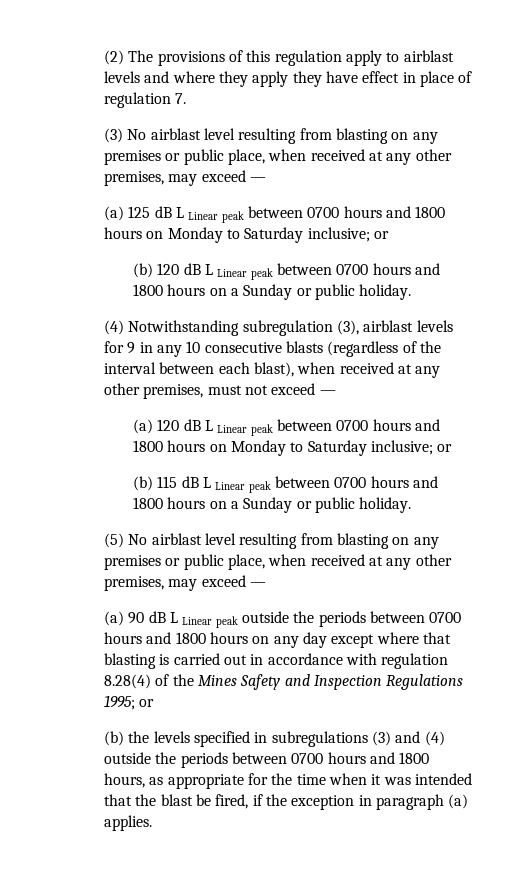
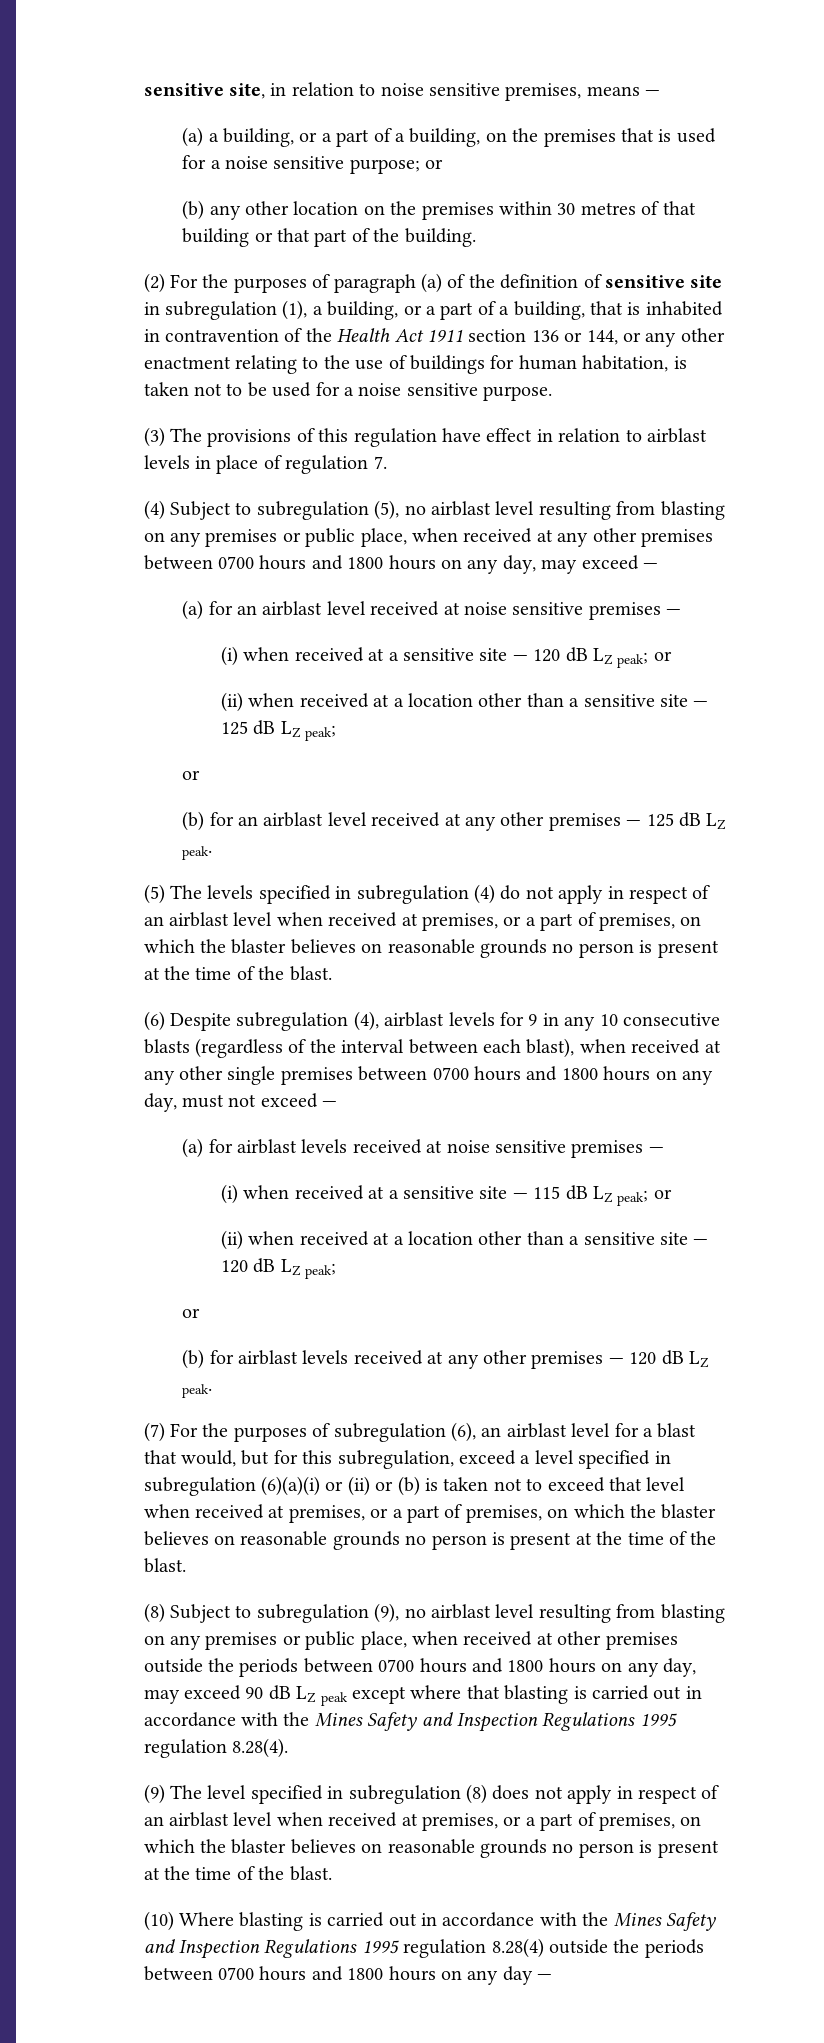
- (2) The provisions of this regulation apply to airblast levels and where they apply they have effect in place of regulation 7.
+ sensitive site, in relation to noise sensitive premises, means —
+ (a) a building, or a part of a building, on the premises that is used for a noise sensitive purpose; or
+ (b) any other location on the premises within 30 metres of that building or that part of the building.
+ (2) For the purposes of paragraph (a) of the definition of sensitive site in subregulation (1), a building, or a part of a building, that is inhabited in contravention of the Health Act 1911 section 136 or 144, or any other enactment relating to the use of buildings for human habitation, is taken not to be used for a noise sensitive purpose.
+ (3) The provisions of this regulation have effect in relation to airblast levels in place of regulation 7.
- (3) No airblast level resulting from blasting on any premises or public place, when received at any other premises, may exceed —
- (a) 125 dB L Linear peak between 0700 hours and 1800 hours on Monday to Saturday inclusive; or
- (b) 120 dB L Linear peak between 0700 hours and 1800 hours on a Sunday or public holiday.
- (4) Notwithstanding subregulation (3), airblast levels for 9 in any 10 consecutive blasts (regardless of the interval between each blast), when received at any other premises, must not exceed —
- (a) 120 dB L Linear peak between 0700 hours and 1800 hours on Monday to Saturday inclusive; or
- (b) 115 dB L Linear peak between 0700 hours and 1800 hours on a Sunday or public holiday.
- (5) No airblast level resulting from blasting on any premises or public place, when received at any other premises, may exceed —
- (a) 90 dB L Linear peak outside the periods between 0700 hours and 1800 hours on any day except where that blasting is carried out in accordance with regulation 8.28(4) of the Mines Safety and Inspection Regulations 1995; or
- (b) the levels specified in subregulations (3) and (4) outside the periods between 0700 hours and 1800 hours, as appropriate for the time when it was intended that the blast be fired, if the exception in paragraph (a) applies.
+ (4) Subject to subregulation (5), no airblast level resulting from blasting on any premises or public place, when received at any other premises between 0700 hours and 1800 hours on any day, may exceed —
+ (a) for an airblast level received at noise sensitive premises —
+ (i) when received at a sensitive site — 120 dB LZ peak; or
+ (ii) when received at a location other than a sensitive site — 125 dB LZ peak;
+ or
+ (b) for an airblast level received at any other premises — 125 dB LZ peak.
+ (5) The levels specified in subregulation (4) do not apply in respect of an airblast level when received at premises, or a part of premises, on which the blaster believes on reasonable grounds no person is present at the time of the blast.
+ (6) Despite subregulation (4), airblast levels for 9 in any 10 consecutive blasts (regardless of the interval between each blast), when received at any other single premises between 0700 hours and 1800 hours on any day, must not exceed —
+ (a) for airblast levels received at noise sensitive premises —
+ (i) when received at a sensitive site — 115 dB LZ peak; or
+ (ii) when received at a location other than a sensitive site — 120 dB LZ peak;
+ or
+ (b) for airblast levels received at any other premises — 120 dB LZ peak.
+ (7) For the purposes of subregulation (6), an airblast level for a blast that would, but for this subregulation, exceed a level specified in subregulation (6)(a)(i) or (ii) or (b) is taken not to exceed that level when received at premises, or a part of premises, on which the blaster believes on reasonable grounds no person is present at the time of the blast.
+ (8) Subject to subregulation (9), no airblast level resulting from blasting on any premises or public place, when received at other premises outside the periods between 0700 hours and 1800 hours on any day, may exceed 90 dB LZ peak except where that blasting is carried out in accordance with the Mines Safety and Inspection Regulations 1995 regulation 8.28(4).
+ (9) The level specified in subregulation (8) does not apply in respect of an airblast level when received at premises, or a part of premises, on which the blaster believes on reasonable grounds no person is present at the time of the blast.
+ (10) Where blasting is carried out in accordance with the Mines Safety and Inspection Regulations 1995 regulation 8.28(4) outside the periods between 0700 hours and 1800 hours on any day —

